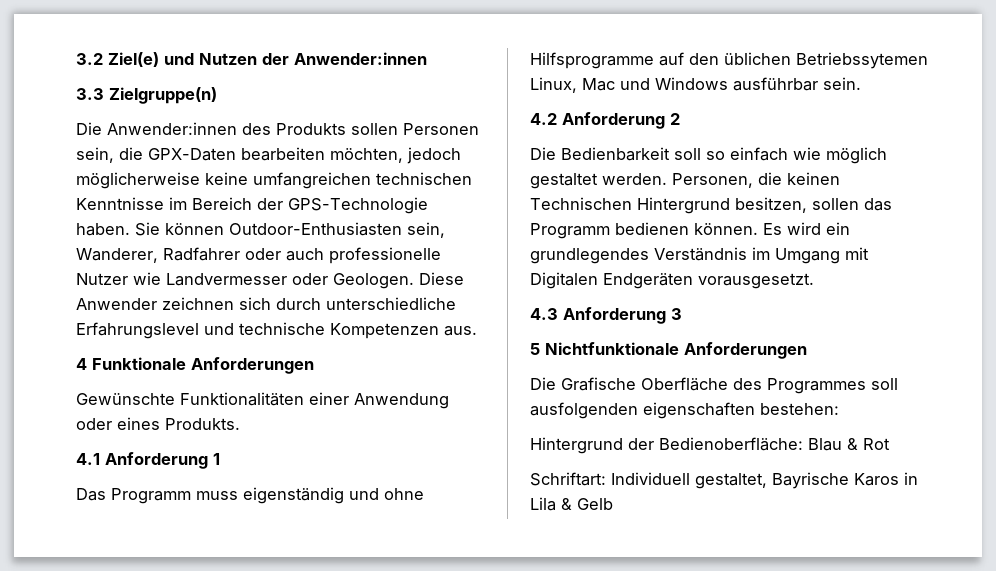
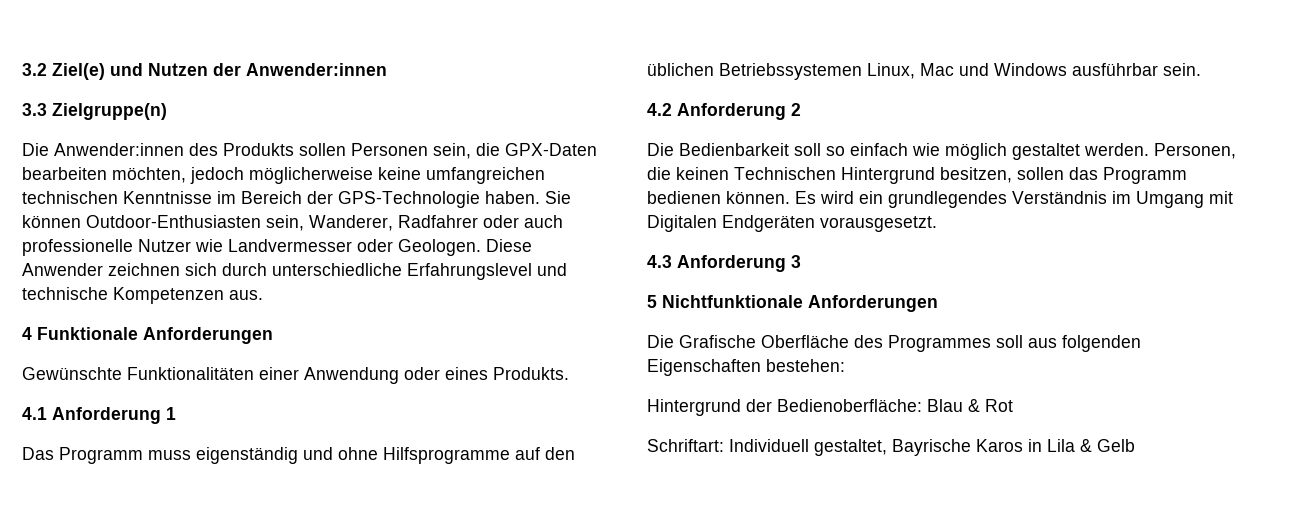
- Das Programm muss eigenständig und ohne Hilfsprogramme auf den üblichen Betriebssytemen Linux, Mac und Windows ausführbar sein.
+ Das Programm muss eigenständig und ohne Hilfsprogramme auf den üblichen Betriebssystemen Linux, Mac und Windows ausführbar sein.
- Die Grafische Oberfläche des Programmes soll ausfolgenden eigenschaften bestehen:
+ Die Grafische Oberfläche des Programmes soll aus folgenden Eigenschaften bestehen:

